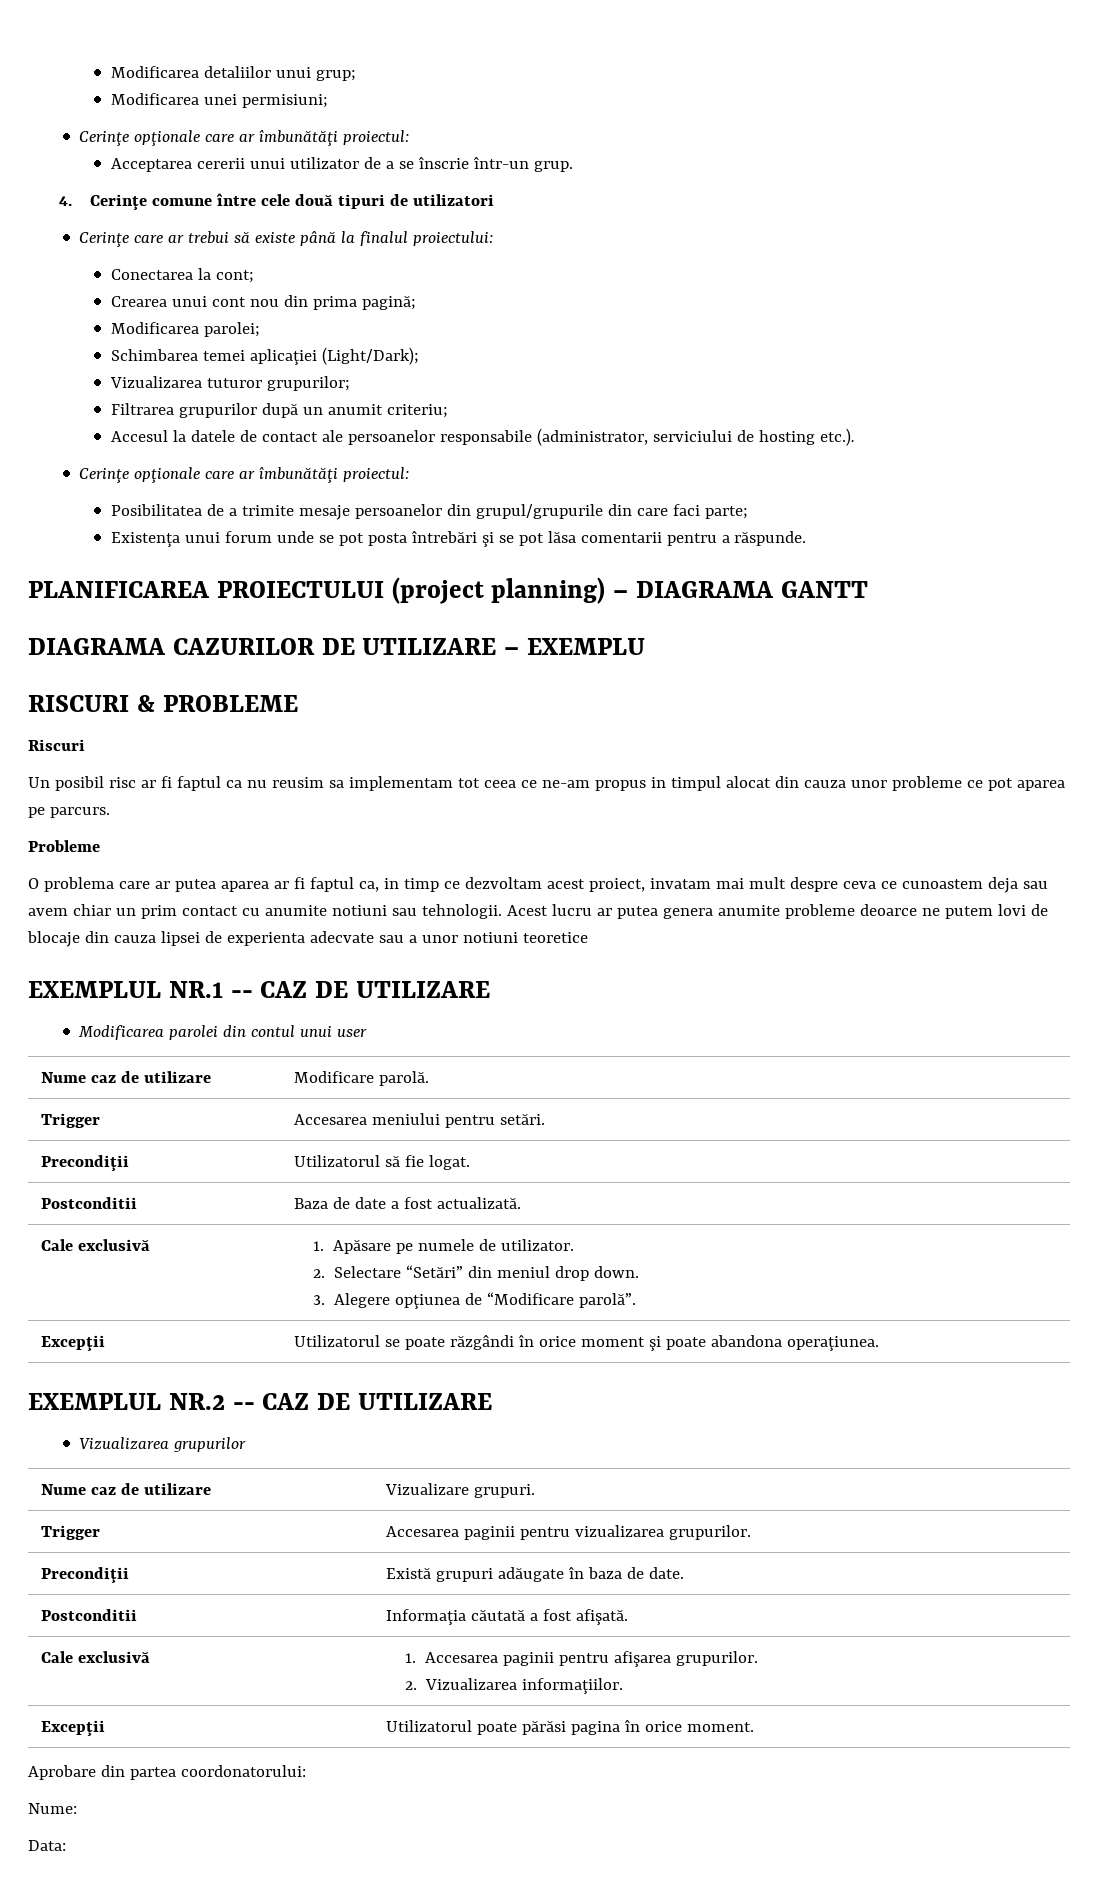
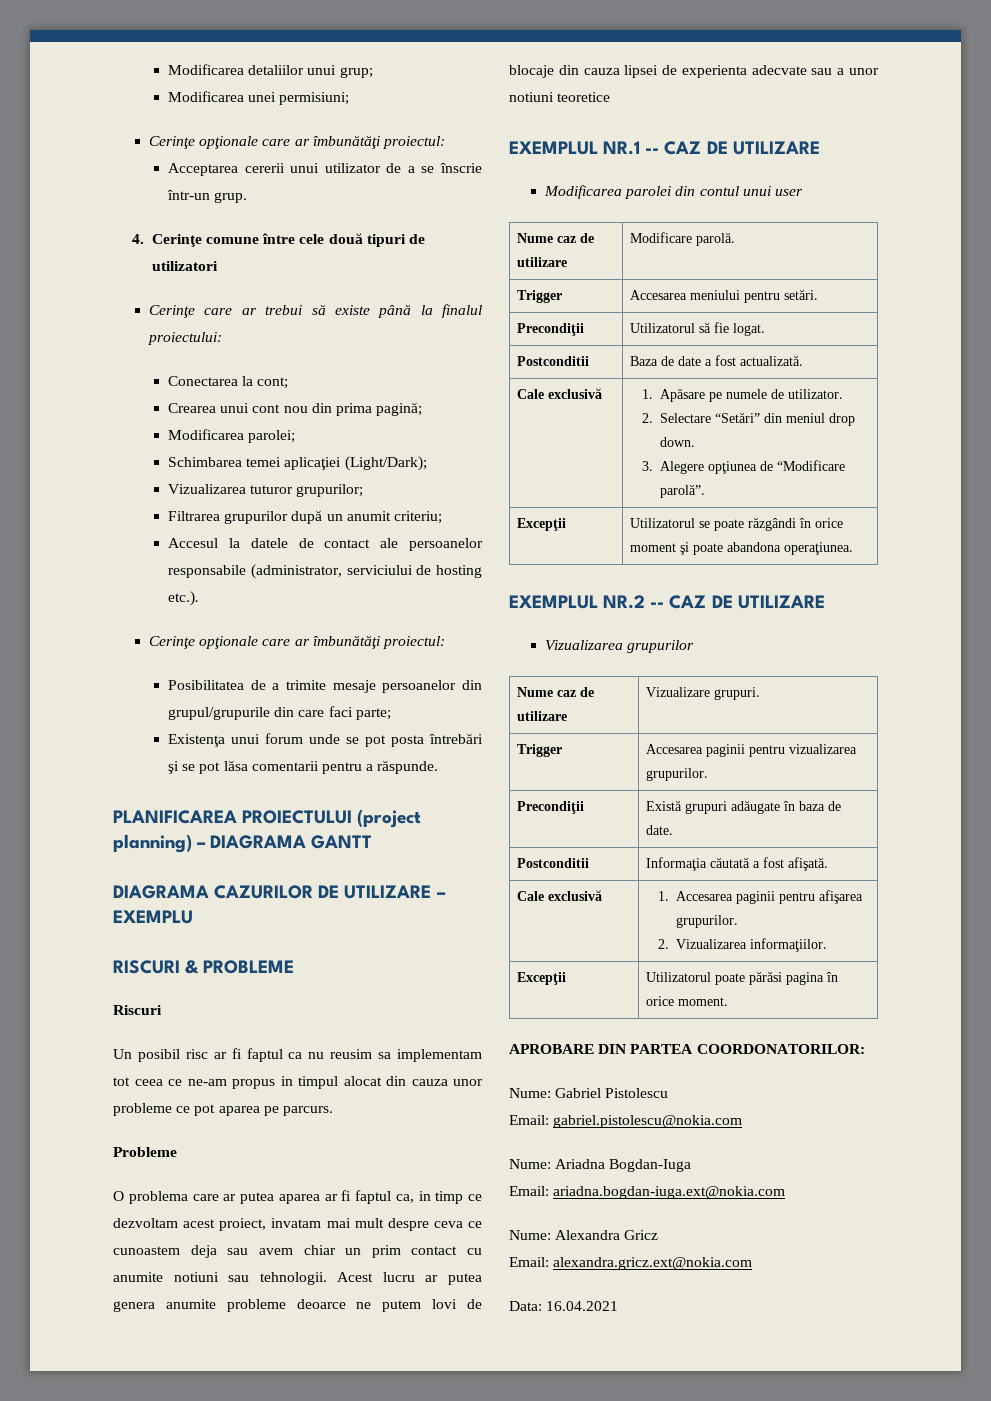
- Aprobare din partea coordonatorului:
- Nume:
+ APROBARE DIN PARTEA COORDONATORILOR:
+ Nume: Gabriel Pistolescu
+ Email: gabriel.pistolescu@nokia.com
+ Nume: Ariadna Bogdan-Iuga
+ Email: ariadna.bogdan-iuga.ext@nokia.com
+ Nume: Alexandra Gricz
+ Email: alexandra.gricz.ext@nokia.com
- Data:
+ Data: 16.04.2021

